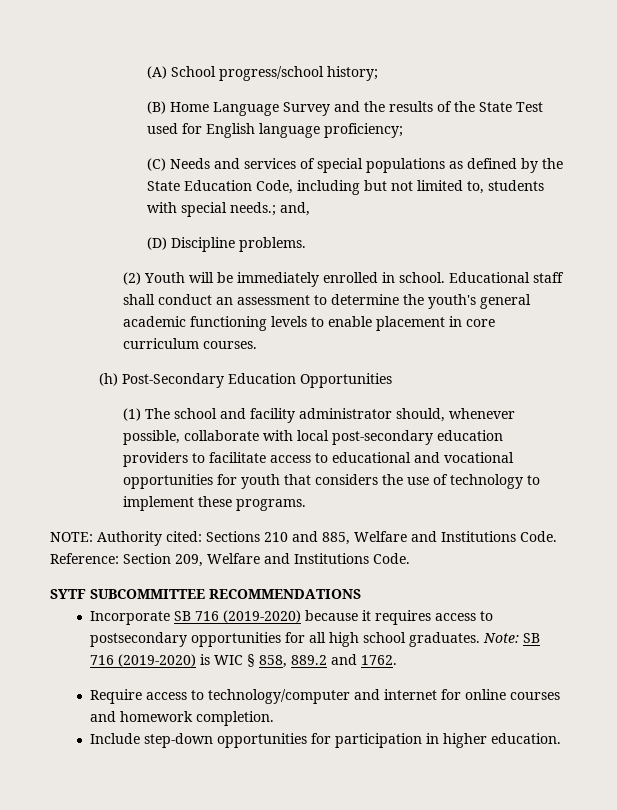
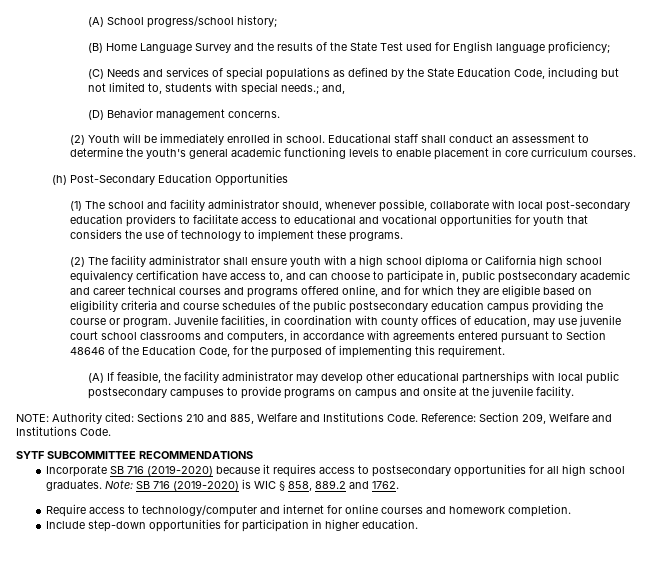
- (D) Discipline problems.
+ (D) Behavior management concerns.
+ (2) The facility administrator shall ensure youth with a high school diploma or California high school equivalency certification have access to, and can choose to participate in, public postsecondary academic and career technical courses and programs offered online, and for which they are eligible based on eligibility criteria and course schedules of the public postsecondary education campus providing the course or program. Juvenile facilities, in coordination with county offices of education, may use juvenile court school classrooms and computers, in accordance with agreements entered pursuant to Section 48646 of the Education Code, for the purposed of implementing this requirement.
+ (A) If feasible, the facility administrator may develop other educational partnerships with local public postsecondary campuses to provide programs on campus and onsite at the juvenile facility.

